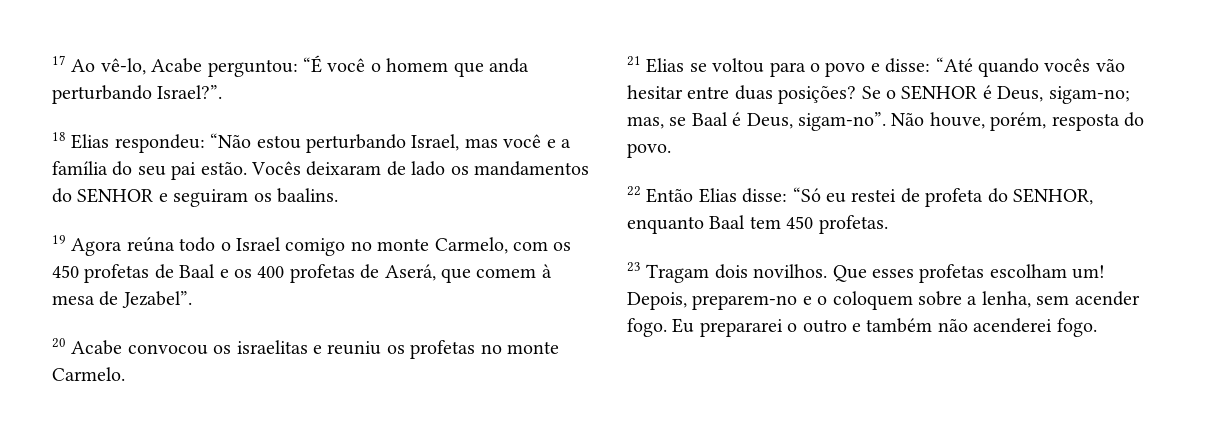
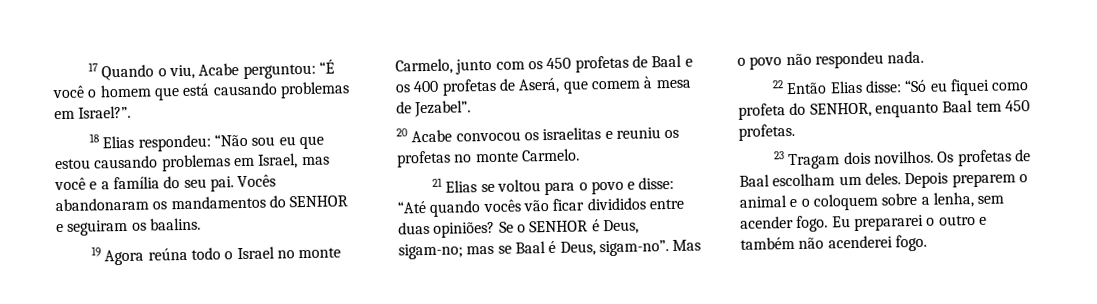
- 17 Ao vê-lo, Acabe perguntou: “É você o homem que anda perturbando Israel?”.
+ 17 Quando o viu, Acabe perguntou: “É você o homem que está causando problemas em Israel?”.
- 18 Elias respondeu: “Não estou perturbando Israel, mas você e a família do seu pai estão. Vocês deixaram de lado os mandamentos do SENHOR e seguiram os baalins.
+ 18 Elias respondeu: “Não sou eu que estou causando problemas em Israel, mas você e a família do seu pai. Vocês abandonaram os mandamentos do SENHOR e seguiram os baalins.
- 19 Agora reúna todo o Israel comigo no monte Carmelo, com os 450 profetas de Baal e os 400 profetas de Aserá, que comem à mesa de Jezabel”.
+ 19 Agora reúna todo o Israel no monte Carmelo, junto com os 450 profetas de Baal e os 400 profetas de Aserá, que comem à mesa de Jezabel”.
- 21 Elias se voltou para o povo e disse: “Até quando vocês vão hesitar entre duas posições?
+ 21 Elias se voltou para o povo e disse: “Até quando vocês vão ficar divididos entre duas opiniões?
- Se o SENHOR é Deus, sigam-no; mas, se Baal é Deus, sigam-no”.
+ Se o SENHOR é Deus, sigam-no; mas se Baal é Deus, sigam-no”.
- Não houve, porém, resposta do povo.
+ Mas o povo não respondeu nada.
- 22 Então Elias disse: “Só eu restei de profeta do SENHOR, enquanto Baal tem 450 profetas.
+ 22 Então Elias disse: “Só eu fiquei como profeta do SENHOR, enquanto Baal tem 450 profetas.
- Que esses profetas escolham um! Depois, preparem-no e o coloquem sobre a lenha, sem acender fogo.
+ Os profetas de Baal escolham um deles. Depois preparem o animal e o coloquem sobre a lenha, sem acender fogo.

